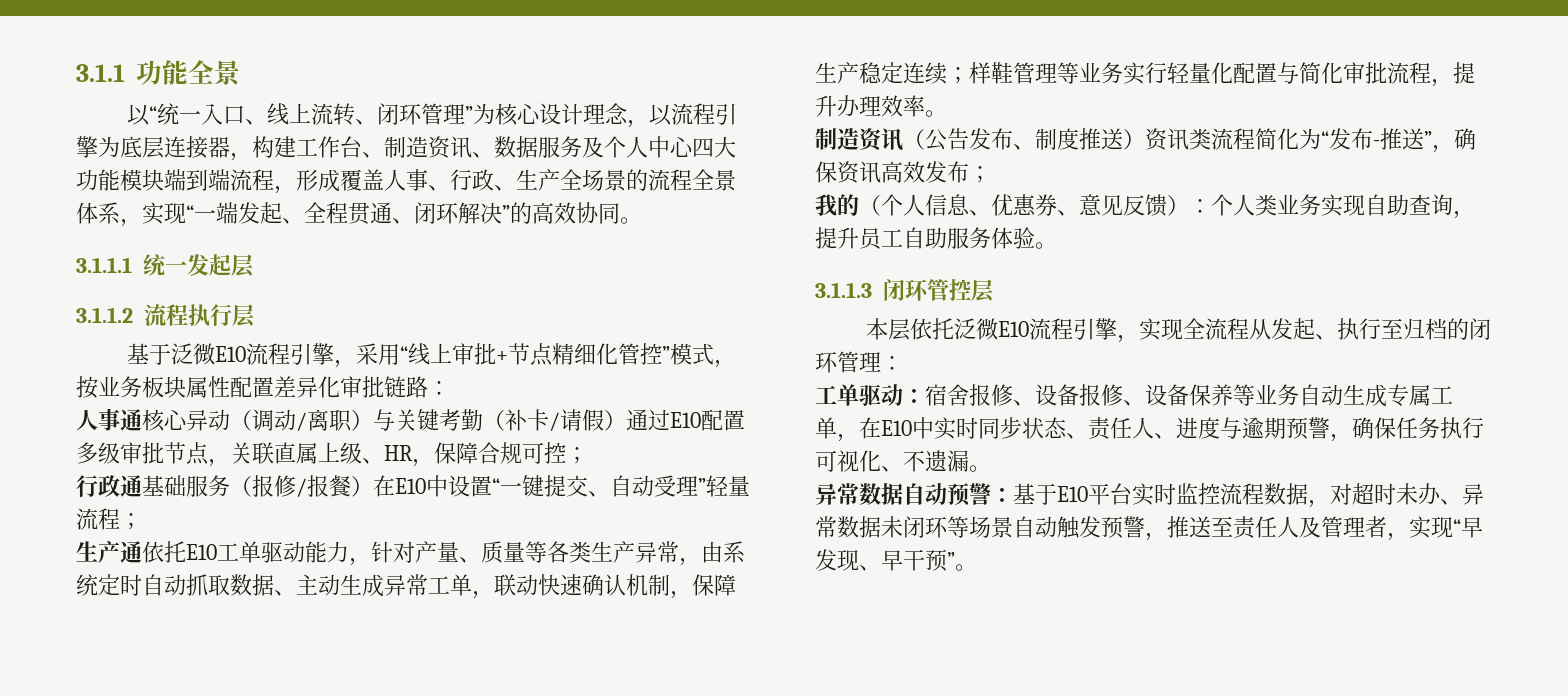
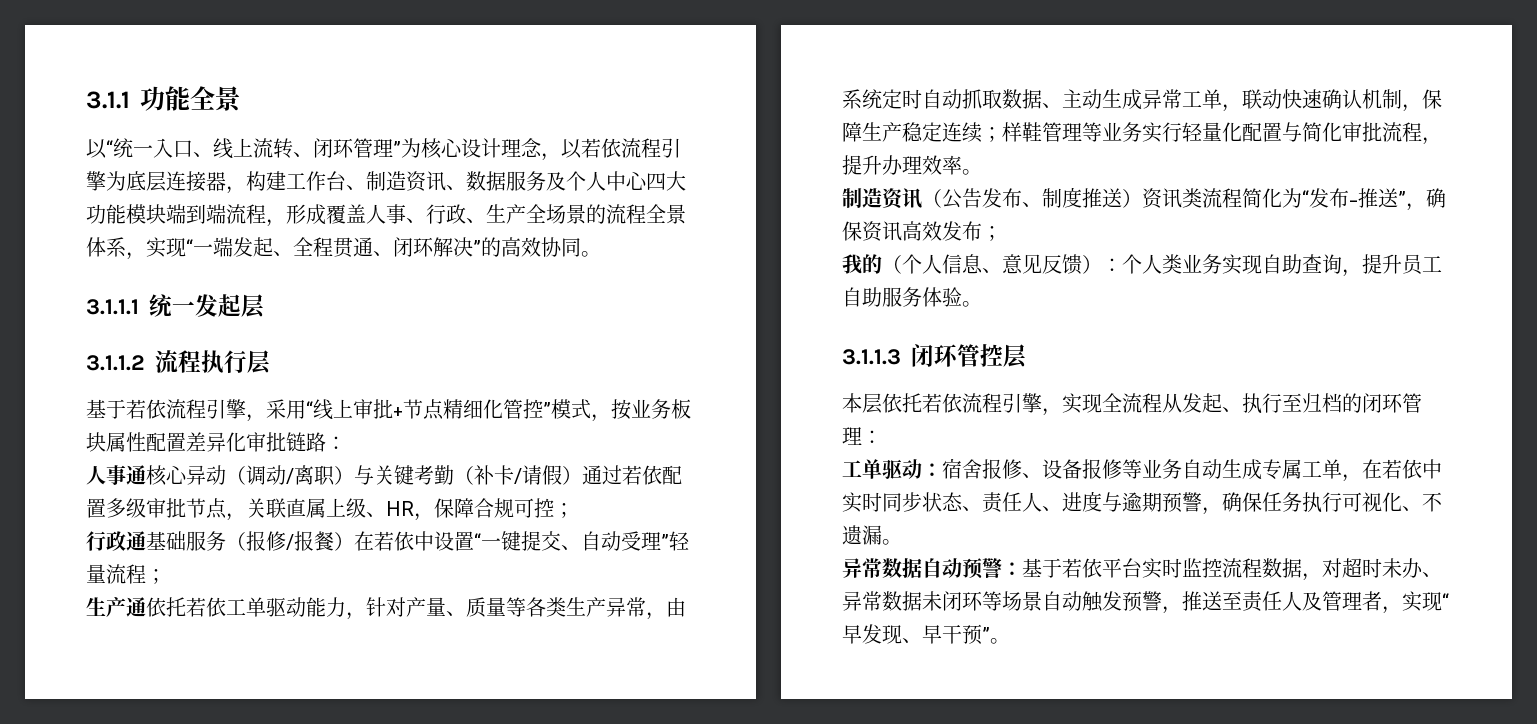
- 以“统一入口、线上流转、闭环管理”为核心设计理念，以流程引擎为底层连接器，构建工作台、制造资讯、数据服务及个人中心四大功能模块端到端流程，形成覆盖人事、行政、生产全场景的流程全景体系，实现“一端发起、全程贯通、闭环解决”的高效协同。
+ 以“统一入口、线上流转、闭环管理”为核心设计理念，以若依流程引擎为底层连接器，构建工作台、制造资讯、数据服务及个人中心四大功能模块端到端流程，形成覆盖人事、行政、生产全场景的流程全景体系，实现“一端发起、全程贯通、闭环解决”的高效协同。
- 基于泛微E10流程引擎，采用“线上审批+节点精细化管控”模式，按业务板块属性配置差异化审批链路：
+ 基于若依流程引擎，采用“线上审批+节点精细化管控”模式，按业务板块属性配置差异化审批链路：
- 人事通核心异动（调动/离职）与关键考勤（补卡/请假）通过E10配置多级审批节点，关联直属上级、HR，保障合规可控；
+ 人事通核心异动（调动/离职）与关键考勤（补卡/请假）通过若依配置多级审批节点，关联直属上级、HR，保障合规可控；
- 行政通基础服务（报修/报餐）在E10中设置“一键提交、自动受理”轻量流程；
+ 行政通基础服务（报修/报餐）在若依中设置“一键提交、自动受理”轻量流程；
- 生产通依托E10工单驱动能力，针对产量、质量等各类生产异常，由系统定时自动抓取数据、主动生成异常工单，联动快速确认机制，保障生产稳定连续；样鞋管理等业务实行轻量化配置与简化审批流程，提升办理效率。
+ 生产通依托若依工单驱动能力，针对产量、质量等各类生产异常，由系统定时自动抓取数据、主动生成异常工单，联动快速确认机制，保障生产稳定连续；样鞋管理等业务实行轻量化配置与简化审批流程，提升办理效率。
- 我的（个人信息、优惠券、意见反馈）：个人类业务实现自助查询，提升员工自助服务体验。
+ 我的（个人信息、意见反馈）：个人类业务实现自助查询，提升员工自助服务体验。
- 本层依托泛微E10流程引擎，实现全流程从发起、执行至归档的闭环管理：
+ 本层依托若依流程引擎，实现全流程从发起、执行至归档的闭环管理：
- 工单驱动：宿舍报修、设备报修、设备保养等业务自动生成专属工单，在E10中实时同步状态、责任人、进度与逾期预警，确保任务执行可视化、不遗漏。
+ 工单驱动：宿舍报修、设备报修等业务自动生成专属工单，在若依中实时同步状态、责任人、进度与逾期预警，确保任务执行可视化、不遗漏。
- 异常数据自动预警：基于E10平台实时监控流程数据，对超时未办、异常数据未闭环等场景自动触发预警，推送至责任人及管理者，实现“早发现、早干预”。
+ 异常数据自动预警：基于若依平台实时监控流程数据，对超时未办、异常数据未闭环等场景自动触发预警，推送至责任人及管理者，实现“早发现、早干预”。

